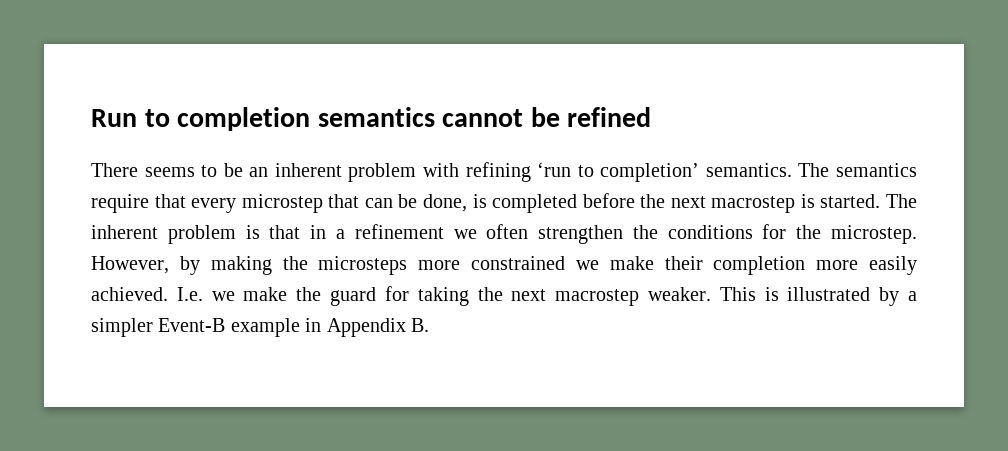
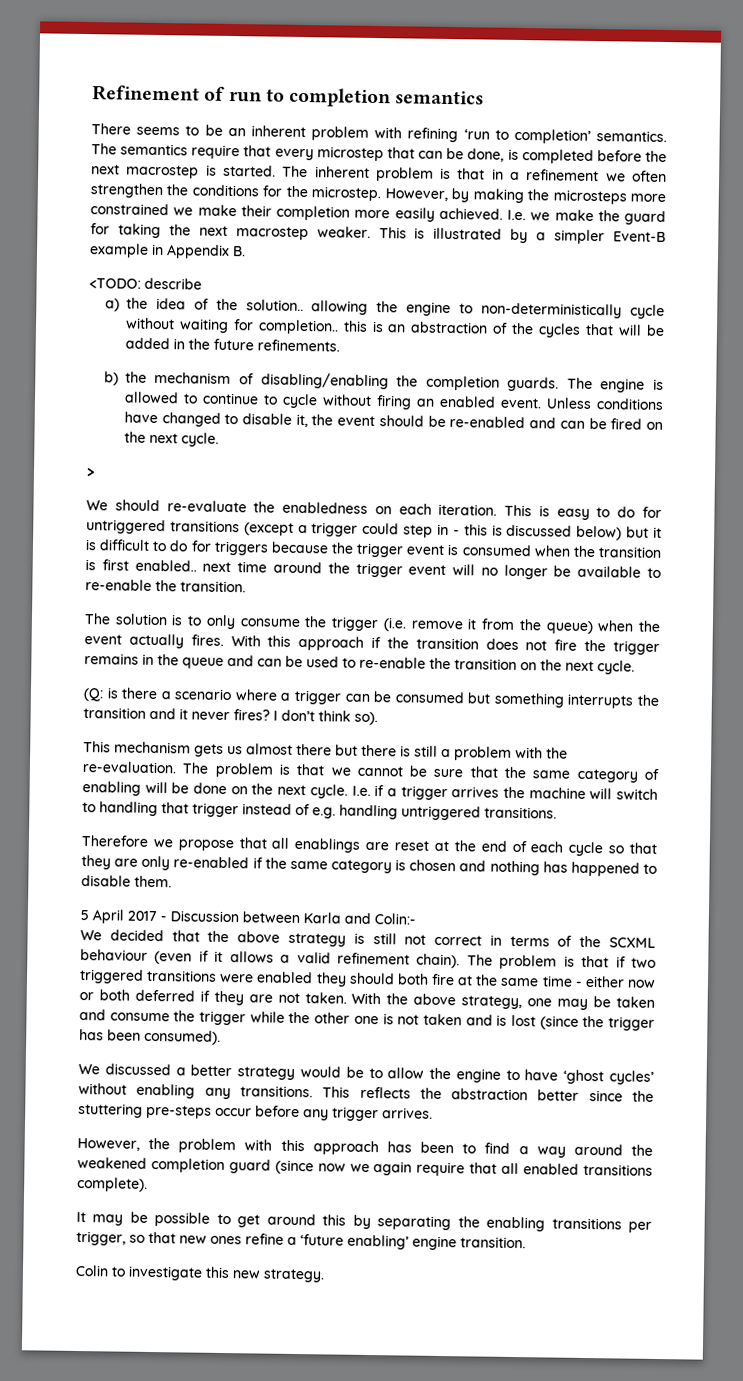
- Run to completion semantics cannot be refined
+ Refinement of run to completion semantics
+ <TODO: describe
+ a) the idea of the solution.. allowing the engine to non-deterministically cycle without waiting for completion.. this is an abstraction of the cycles that will be added in the future refinements.
+ b) the mechanism of disabling/enabling the completion guards. The engine is allowed to continue to cycle without firing an enabled event. Unless conditions have changed to disable it, the event should be re-enabled and can be fired on the next cycle.
+ >
+ We should re-evaluate the enabledness on each iteration. This is easy to do for untriggered transitions (except a trigger could step in - this is discussed below) but it is difficult to do for triggers because the trigger event is consumed when the transition is first enabled.. next time around the trigger event will no longer be available to re-enable the transition.
+ The solution is to only consume the trigger (i.e. remove it from the queue) when the event actually fires. With this approach if the transition does not fire the trigger remains in the queue and can be used to re-enable the transition on the next cycle.
+ (Q: is there a scenario where a trigger can be consumed but something interrupts the transition and it never fires? I don’t think so).
+ This mechanism gets us almost there but there is still a problem with the re-evaluation. The problem is that we cannot be sure that the same category of enabling will be done on the next cycle. I.e. if a trigger arrives the machine will switch to handling that trigger instead of e.g. handling untriggered transitions.
+ Therefore we propose that all enablings are reset at the end of each cycle so that they are only re-enabled if the same category is chosen and nothing has happened to disable them.
+ 5 April 2017 - Discussion between Karla and Colin:-
+ We decided that the above strategy is still not correct in terms of the SCXML behaviour (even if it allows a valid refinement chain). The problem is that if two triggered transitions were enabled they should both fire at the same time - either now or both deferred if they are not taken. With the above strategy, one may be taken and consume the trigger while the other one is not taken and is lost (since the trigger has been consumed).
+ We discussed a better strategy would be to allow the engine to have ‘ghost cycles’ without enabling any transitions. This reflects the abstraction better since the stuttering pre-steps occur before any trigger arrives.
+ However, the problem with this approach has been to find a way around the weakened completion guard (since now we again require that all enabled transitions complete).
+ It may be possible to get around this by separating the enabling transitions per trigger, so that new ones refine a ‘future enabling’ engine transition.
+ Colin to investigate this new strategy.

